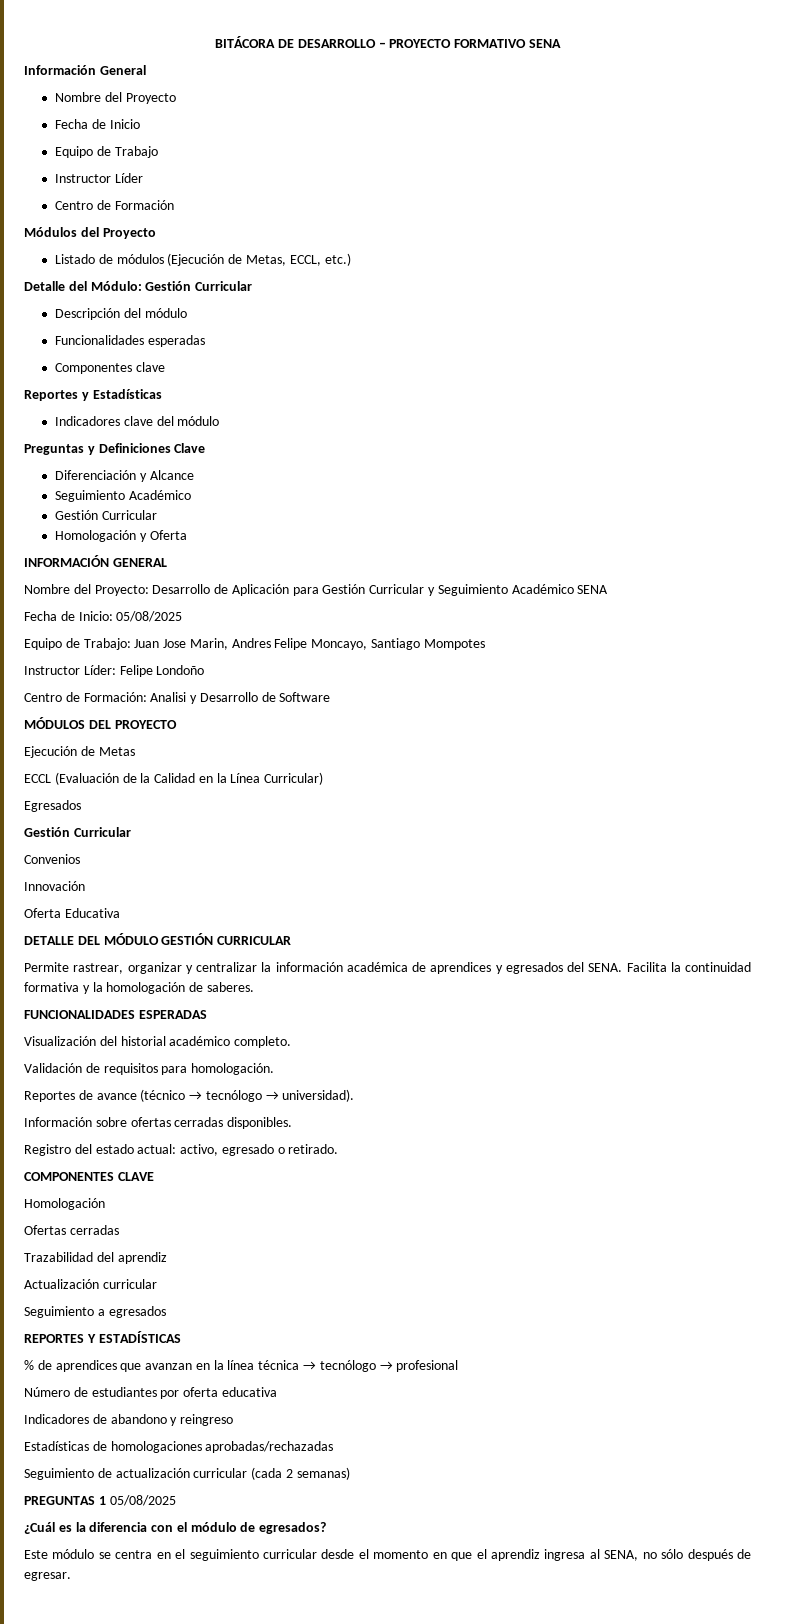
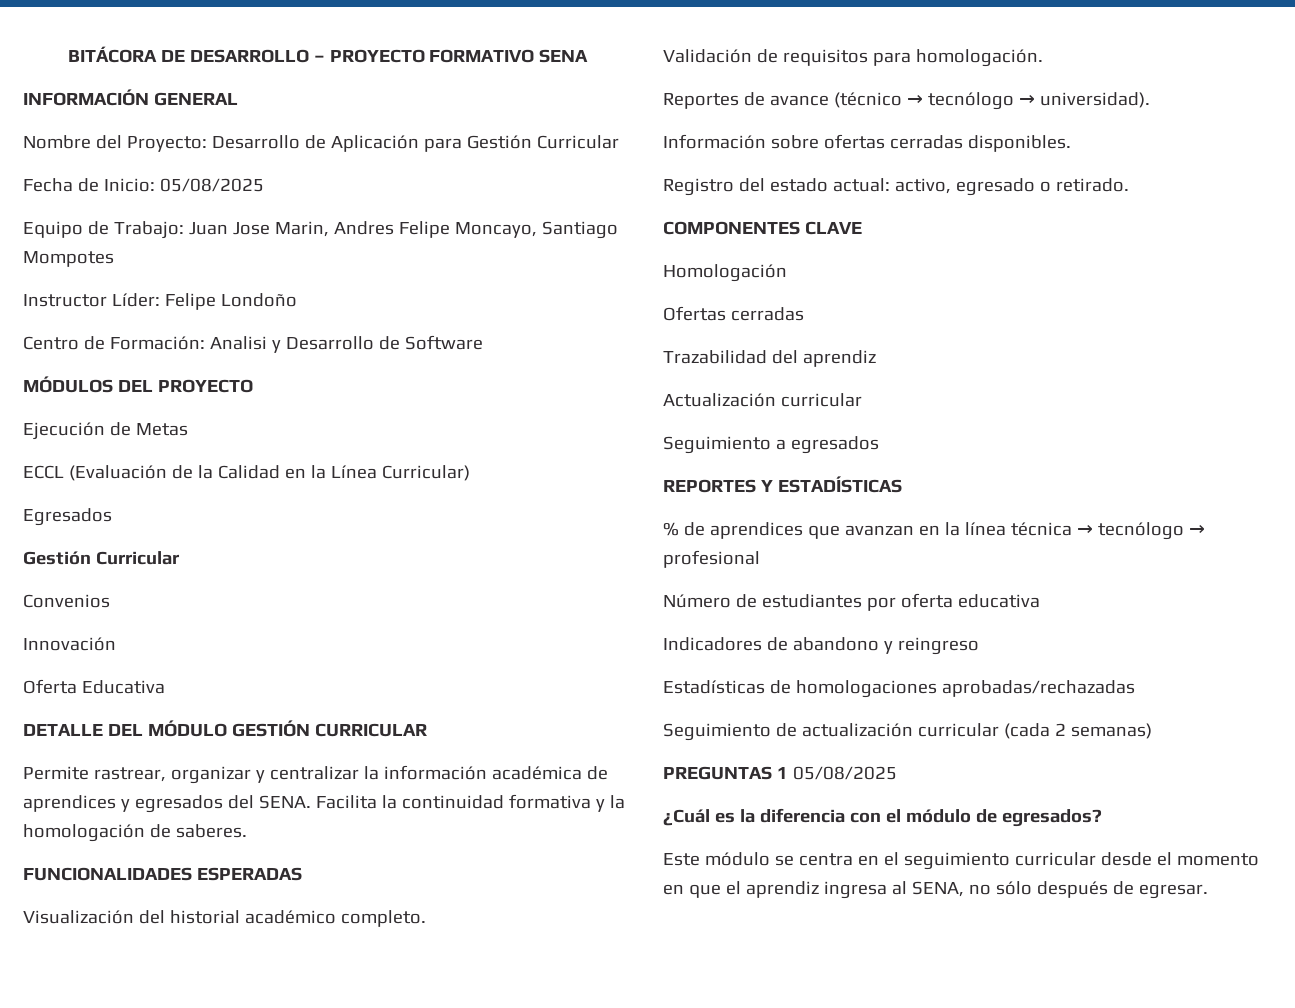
- Información General
- Nombre del Proyecto
- Fecha de Inicio
- Equipo de Trabajo
- Instructor Líder
- Centro de Formación
- Módulos del Proyecto
- Listado de módulos (Ejecución de Metas, ECCL, etc.)
- Detalle del Módulo: Gestión Curricular
- Descripción del módulo
- Funcionalidades esperadas
- Componentes clave
- Reportes y Estadísticas
- Indicadores clave del módulo
- Preguntas y Definiciones Clave
- Diferenciación y Alcance
- Seguimiento Académico
- Gestión Curricular
- Homologación y Oferta
- Nombre del Proyecto: Desarrollo de Aplicación para Gestión Curricular y Seguimiento Académico SENA
+ Nombre del Proyecto: Desarrollo de Aplicación para Gestión Curricular

